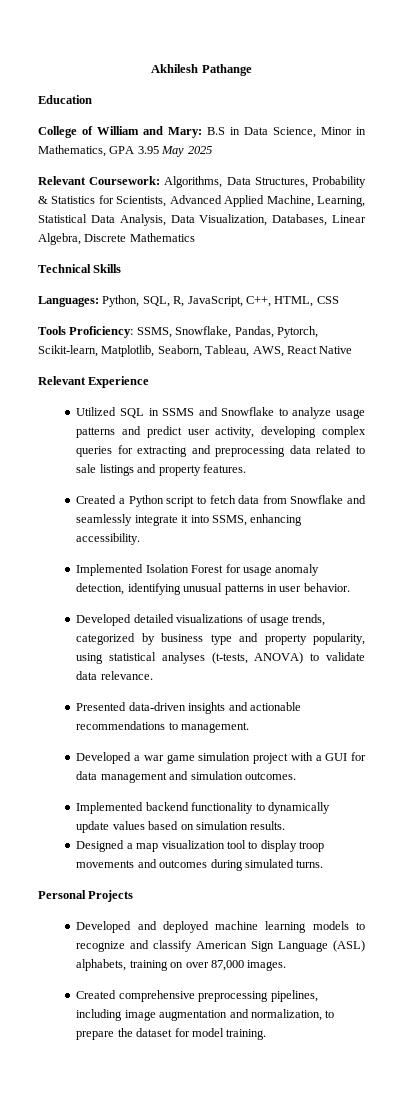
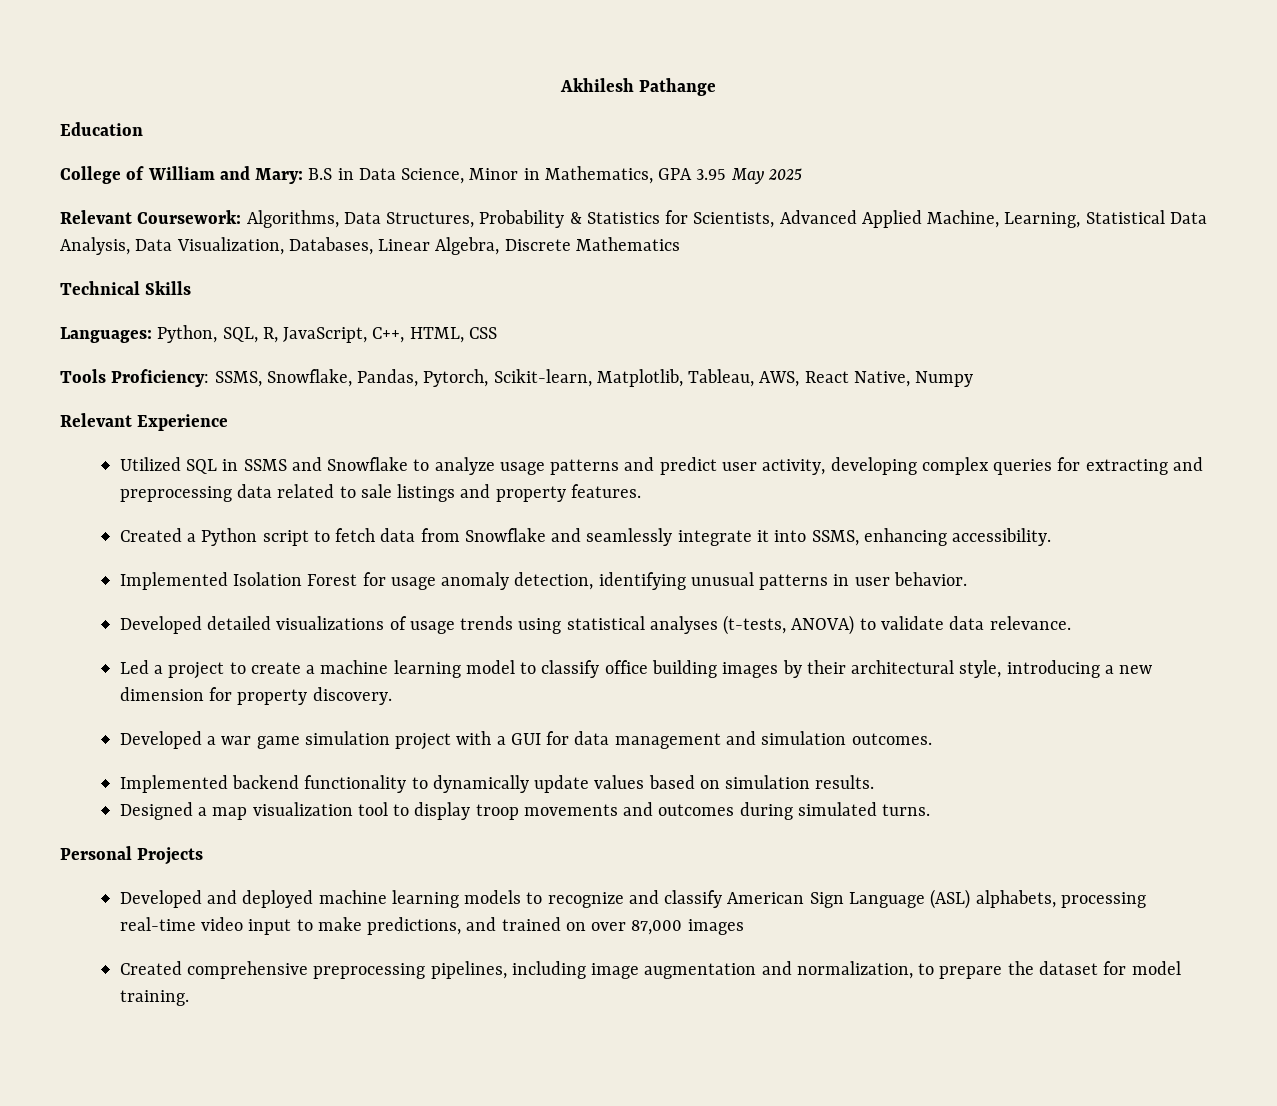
- Tools Proficiency: SSMS, Snowflake, Pandas, Pytorch, Scikit-learn, Matplotlib, Seaborn, Tableau, AWS, React Native
+ Tools Proficiency: SSMS, Snowflake, Pandas, Pytorch, Scikit-learn, Matplotlib, Tableau, AWS, React Native, Numpy
- Developed detailed visualizations of usage trends, categorized by business type and property popularity, using statistical analyses (t-tests, ANOVA) to validate data relevance.
+ Developed detailed visualizations of usage trends using statistical analyses (t-tests, ANOVA) to validate data relevance.
- Presented data-driven insights and actionable recommendations to management.
+ Led a project to create a machine learning model to classify office building images by their architectural style, introducing a new dimension for property discovery.
- Developed and deployed machine learning models to recognize and classify American Sign Language (ASL) alphabets, training on over 87,000 images.
+ Developed and deployed machine learning models to recognize and classify American Sign Language (ASL) alphabets, processing real-time video input to make predictions, and trained on over 87,000 images

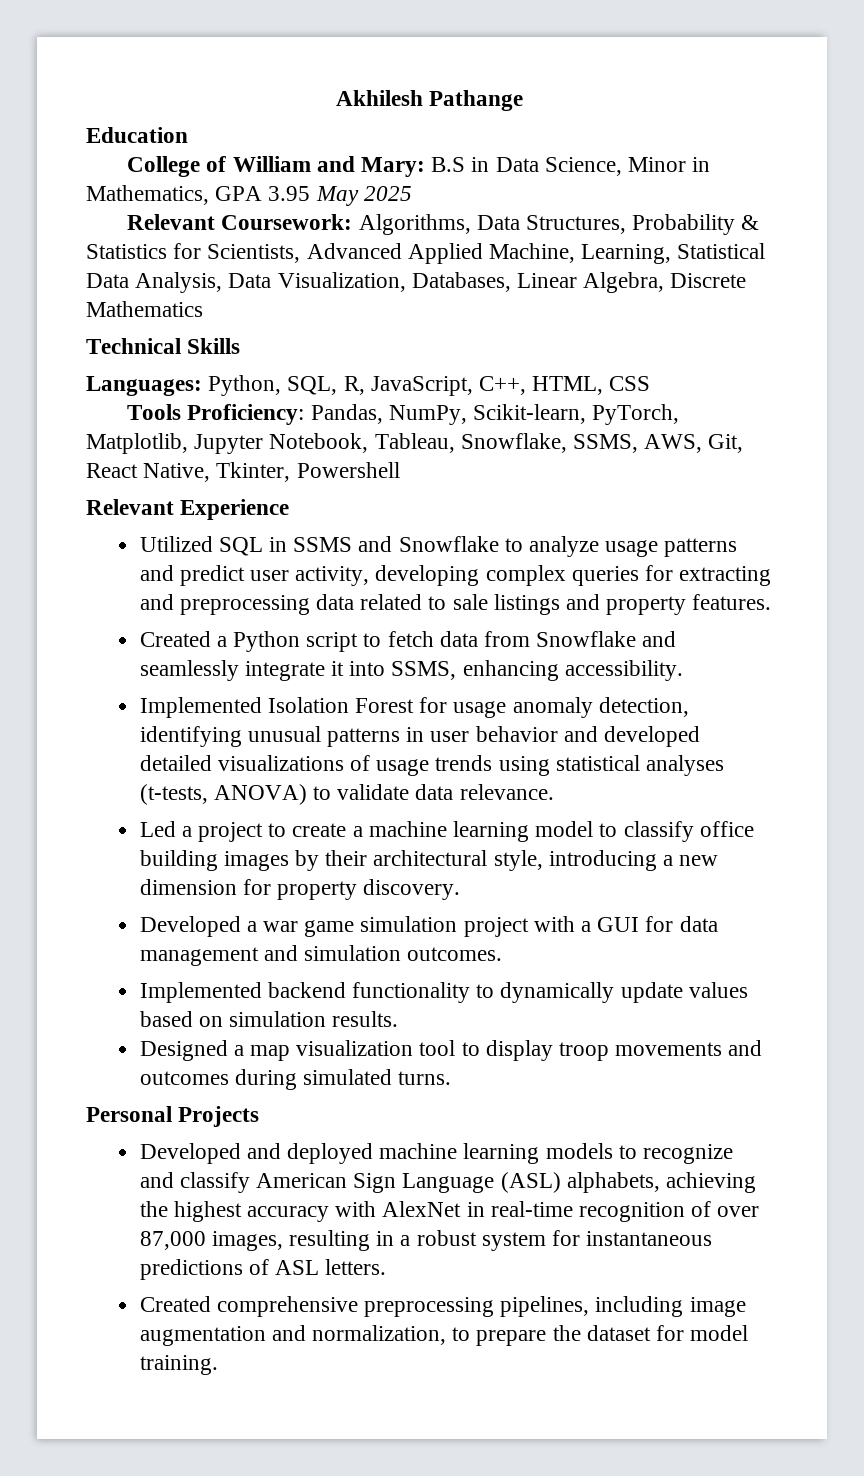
- Tools Proficiency: SSMS, Snowflake, Pandas, Pytorch, Scikit-learn, Matplotlib, Tableau, AWS, React Native, Numpy
+ Tools Proficiency: Pandas, NumPy, Scikit-learn, PyTorch, Matplotlib, Jupyter Notebook, Tableau, Snowflake, SSMS, AWS, Git, React Native, Tkinter, Powershell
- Implemented Isolation Forest for usage anomaly detection, identifying unusual patterns in user behavior.
- Developed detailed visualizations of usage trends using statistical analyses (t-tests, ANOVA) to validate data relevance.
+ Implemented Isolation Forest for usage anomaly detection, identifying unusual patterns in user behavior and developed detailed visualizations of usage trends using statistical analyses (t-tests, ANOVA) to validate data relevance.
- Developed and deployed machine learning models to recognize and classify American Sign Language (ASL) alphabets, processing real-time video input to make predictions, and trained on over 87,000 images
+ Developed and deployed machine learning models to recognize and classify American Sign Language (ASL) alphabets, achieving the highest accuracy with AlexNet in real-time recognition of over 87,000 images, resulting in a robust system for instantaneous predictions of ASL letters.

